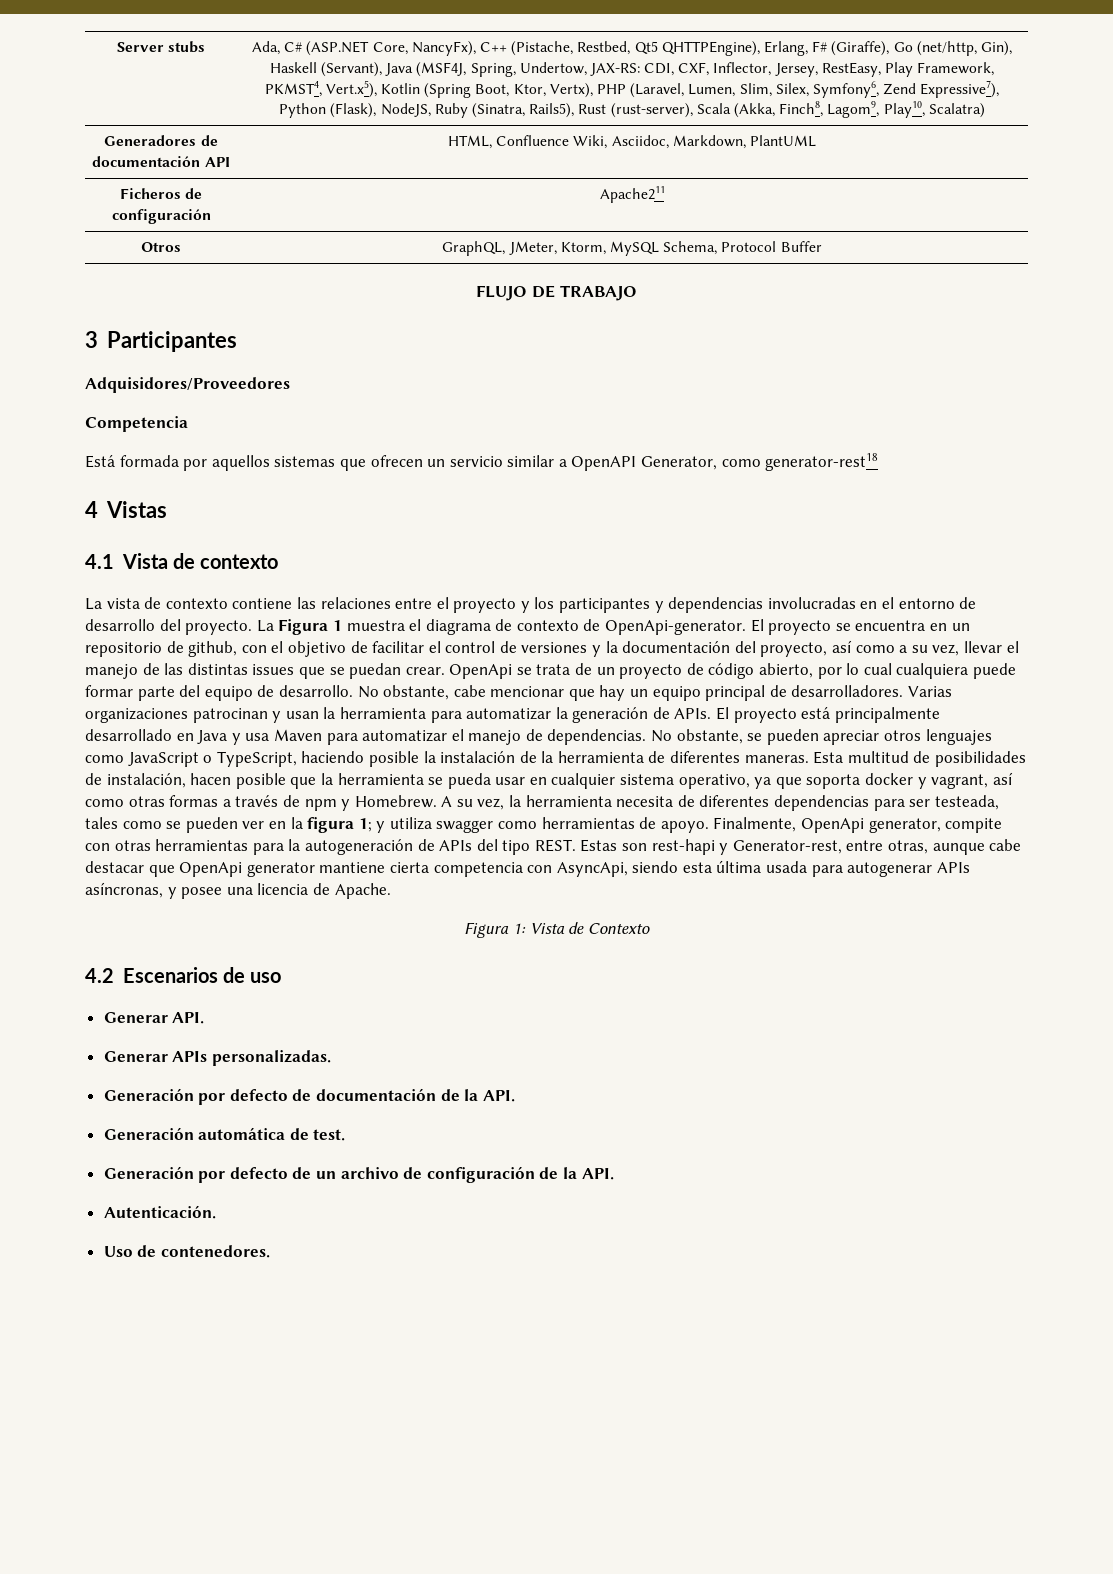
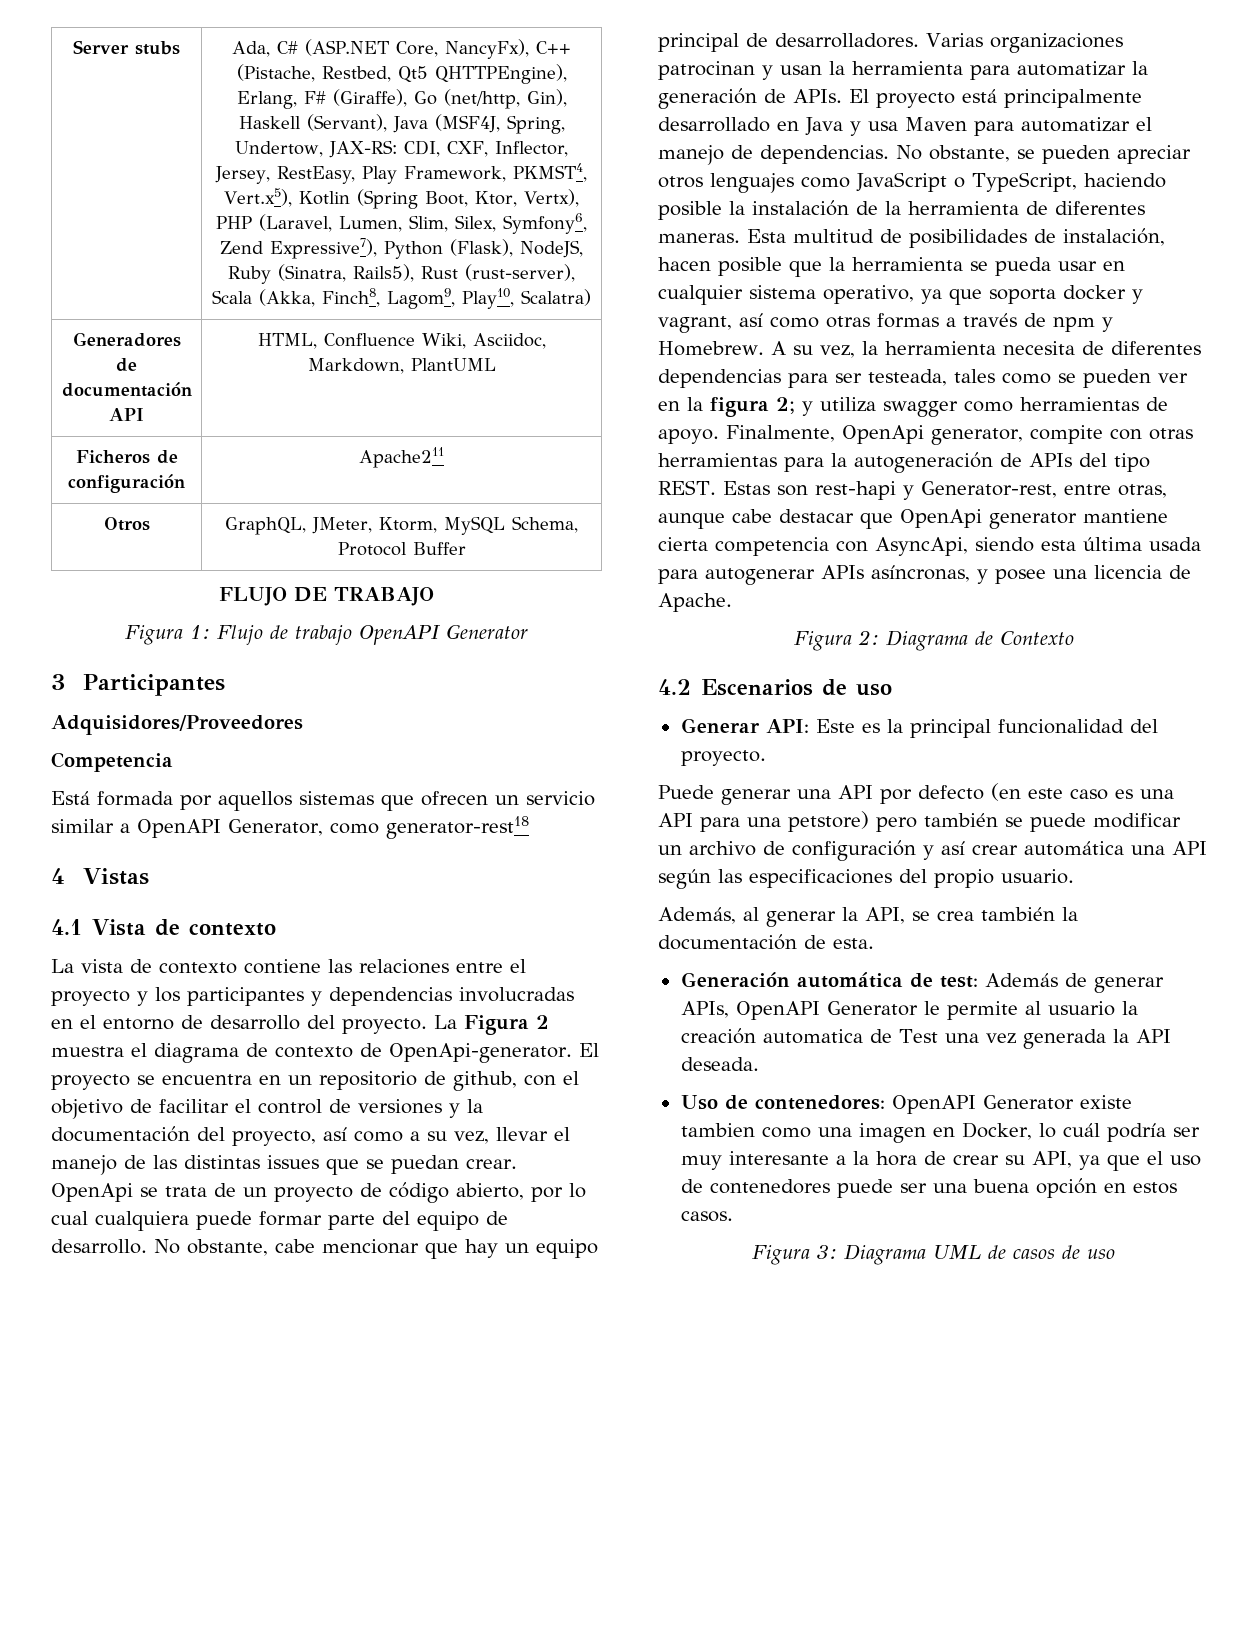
+ Figura 1: Flujo de trabajo OpenAPI Generator
- La Figura 1 muestra el diagrama de contexto de OpenApi-generator.
+ La Figura 2 muestra el diagrama de contexto de OpenApi-generator.
- A su vez, la herramienta necesita de diferentes dependencias para ser testeada, tales como se pueden ver en la figura 1; y utiliza swagger como herramientas de apoyo.
+ A su vez, la herramienta necesita de diferentes dependencias para ser testeada, tales como se pueden ver en la figura 2; y utiliza swagger como herramientas de apoyo.
- Figura 1: Vista de Contexto
+ Figura 2: Diagrama de Contexto
- Generar API.
- Generar APIs personalizadas.
- Generación por defecto de documentación de la API.
- Generación automática de test.
- Generación por defecto de un archivo de configuración de la API.
- Autenticación.
- Uso de contenedores.
+ Generar API: Este es la principal funcionalidad del proyecto.
+ Puede generar una API por defecto (en este caso es una API para una petstore) pero también se puede modificar un archivo de configuración y así crear automática una API según las especificaciones del propio usuario.
+ Además, al generar la API, se crea también la documentación de esta.
+ Generación automática de test: Además de generar APIs, OpenAPI Generator le permite al usuario la creación automatica de Test una vez generada la API deseada.
+ Uso de contenedores: OpenAPI Generator existe tambien como una imagen en Docker, lo cuál podría ser muy interesante a la hora de crear su API, ya que el uso de contenedores puede ser una buena opción en estos casos.
+ Figura 3: Diagrama UML de casos de uso

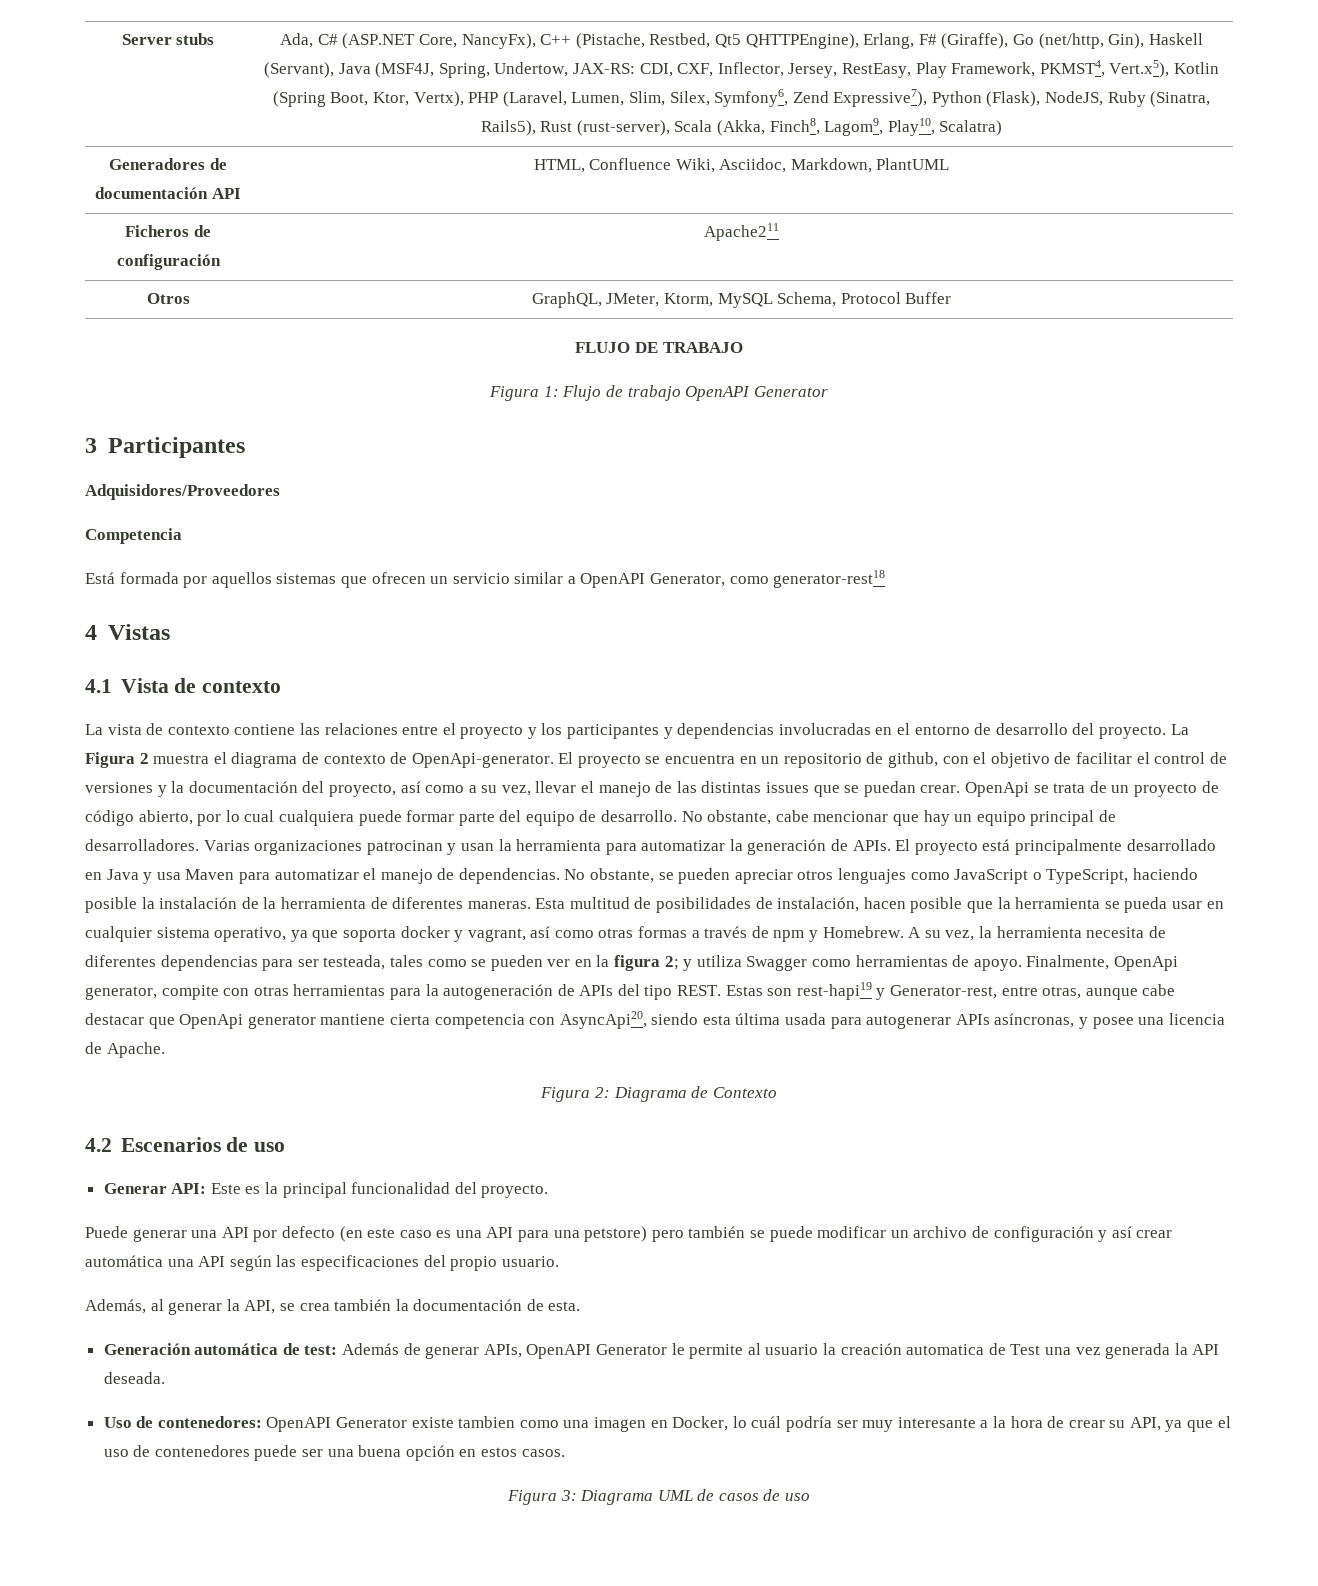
- A su vez, la herramienta necesita de diferentes dependencias para ser testeada, tales como se pueden ver en la figura 2; y utiliza swagger como herramientas de apoyo.
+ A su vez, la herramienta necesita de diferentes dependencias para ser testeada, tales como se pueden ver en la figura 2; y utiliza Swagger como herramientas de apoyo.
- Estas son rest-hapi y Generator-rest, entre otras, aunque cabe destacar que OpenApi generator mantiene cierta competencia con AsyncApi, siendo esta última usada para autogenerar APIs asíncronas, y posee una licencia de Apache.
+ Estas son rest-hapi19 y Generator-rest, entre otras, aunque cabe destacar que OpenApi generator mantiene cierta competencia con AsyncApi20, siendo esta última usada para autogenerar APIs asíncronas, y posee una licencia de Apache.

